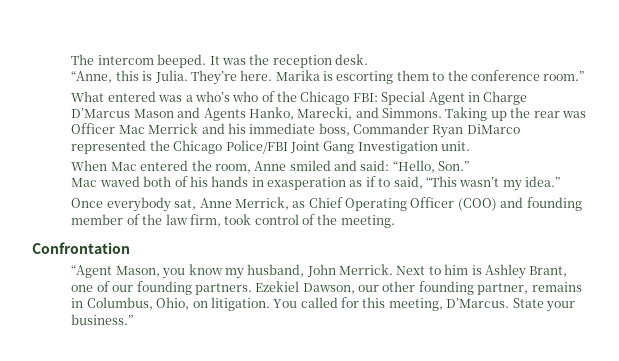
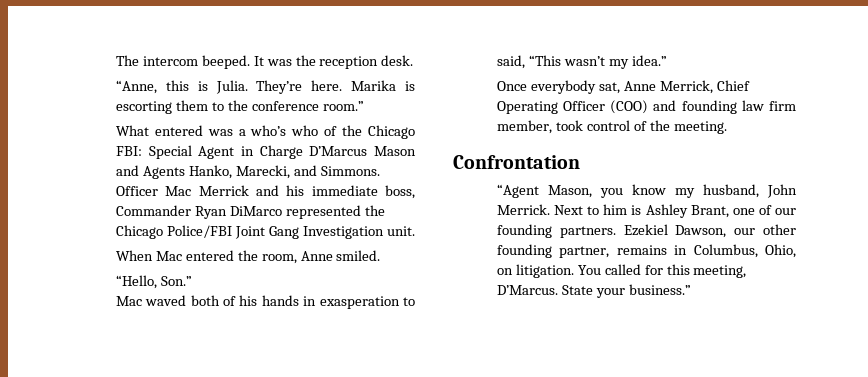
- Taking up the rear was Officer Mac Merrick and his immediate boss, Commander Ryan DiMarco represented the Chicago Police/FBI Joint Gang Investigation unit.
+ Officer Mac Merrick and his immediate boss, Commander Ryan DiMarco represented the Chicago Police/FBI Joint Gang Investigation unit.
- When Mac entered the room, Anne smiled and said: “Hello, Son.”
+ When Mac entered the room, Anne smiled.
+ “Hello, Son.”
- Mac waved both of his hands in exasperation as if to said, “This wasn’t my idea.”
+ Mac waved both of his hands in exasperation to said, “This wasn’t my idea.”
- Once everybody sat, Anne Merrick, as Chief Operating Officer (COO) and founding member of the law firm, took control of the meeting.
+ Once everybody sat, Anne Merrick, Chief Operating Officer (COO) and founding law firm member, took control of the meeting.

